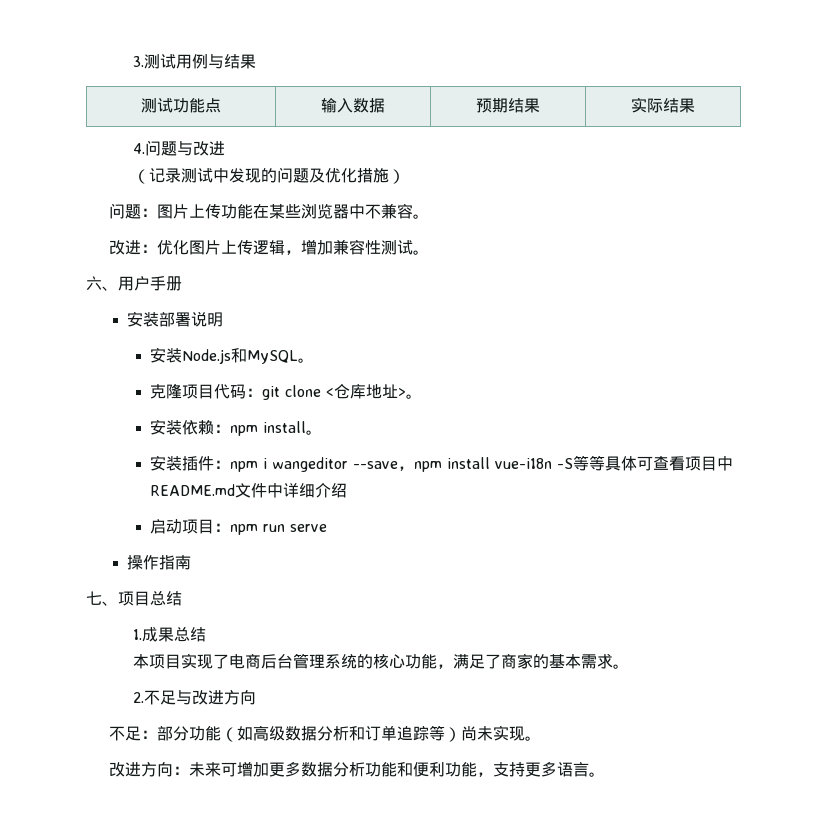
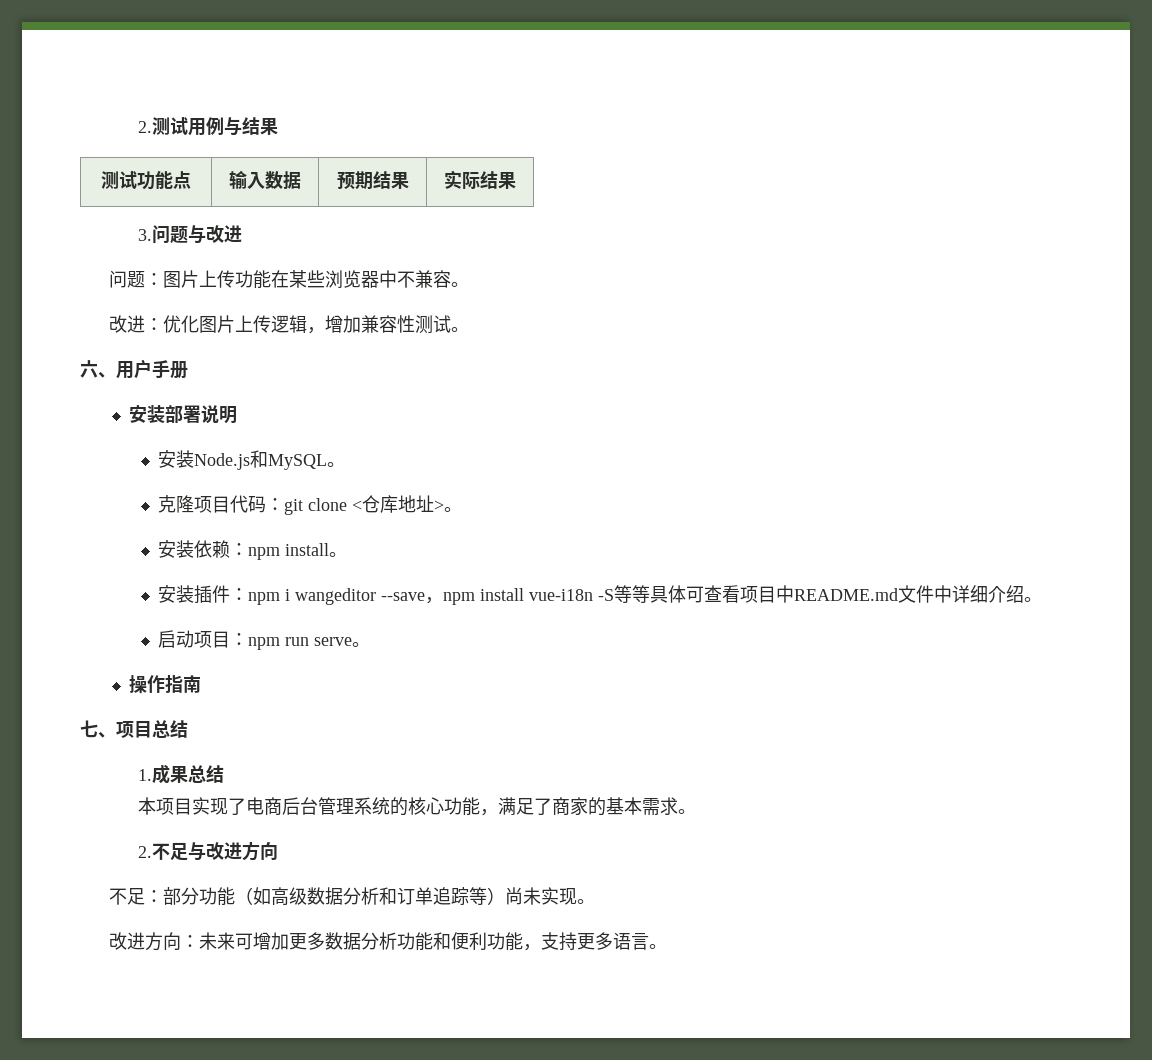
- 3.测试用例与结果
+ 2.测试用例与结果
- 4.问题与改进
+ 3.问题与改进
- （记录测试中发现的问题及优化措施）
- 安装插件：npm i wangeditor --save，npm install vue-i18n -S等等具体可查看项目中README.md文件中详细介绍
+ 安装插件：npm i wangeditor --save，npm install vue-i18n -S等等具体可查看项目中README.md文件中详细介绍。
- 启动项目：npm run serve
+ 启动项目：npm run serve。

